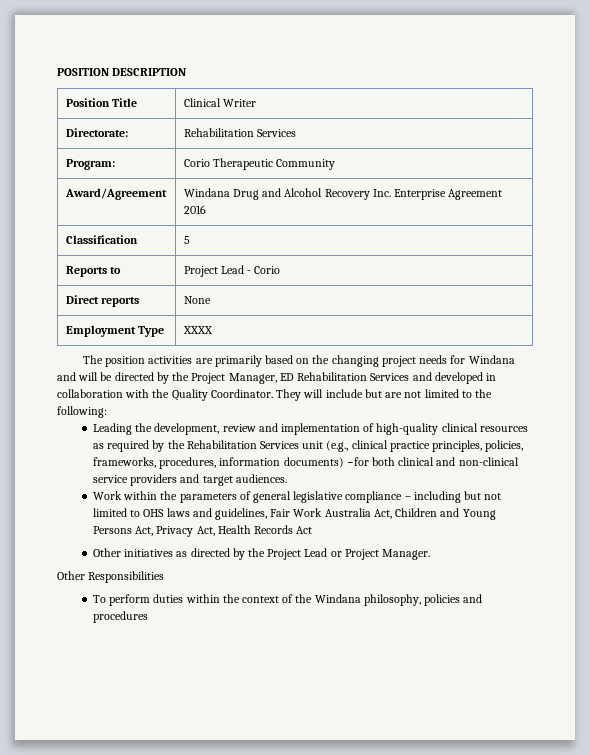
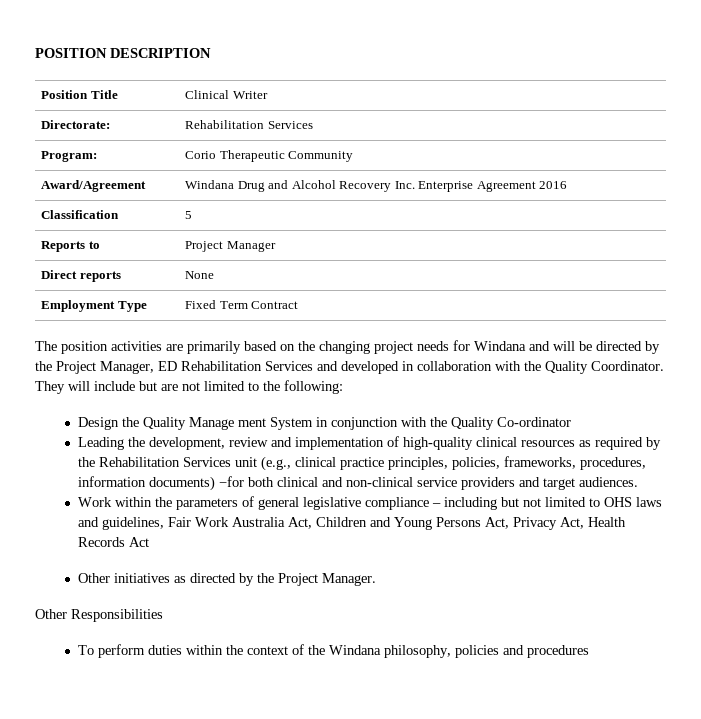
- Reports to | Project Lead - Corio
+ Reports to | Project Manager
- Employment Type | XXXX
+ Employment Type | Fixed Term Contract
+ Design the Quality Manage ment System in conjunction with the Quality Co-ordinator
- Other initiatives as directed by the Project Lead or Project Manager.
+ Other initiatives as directed by the Project Manager.

